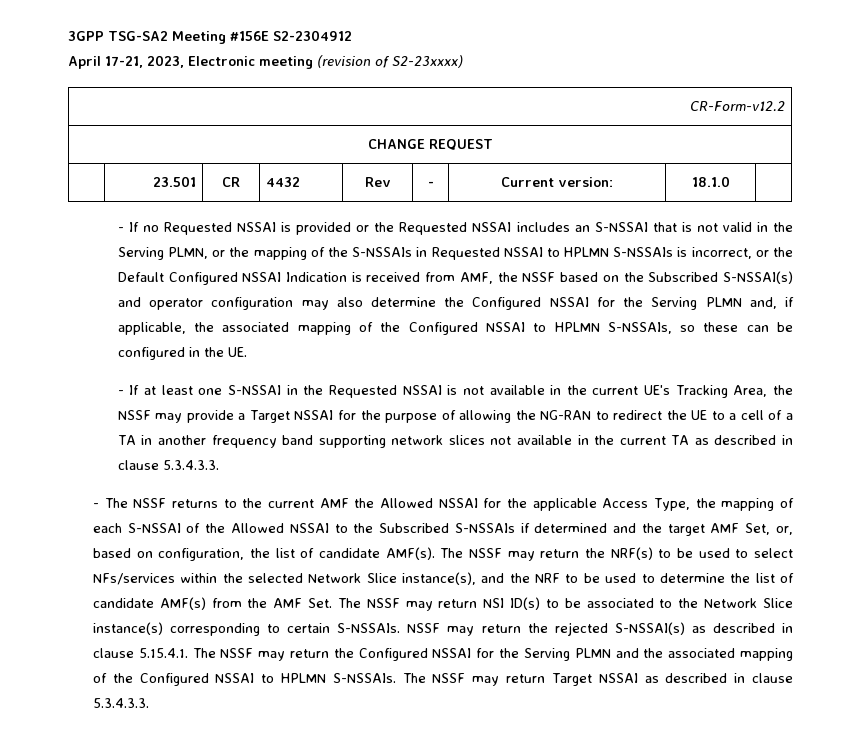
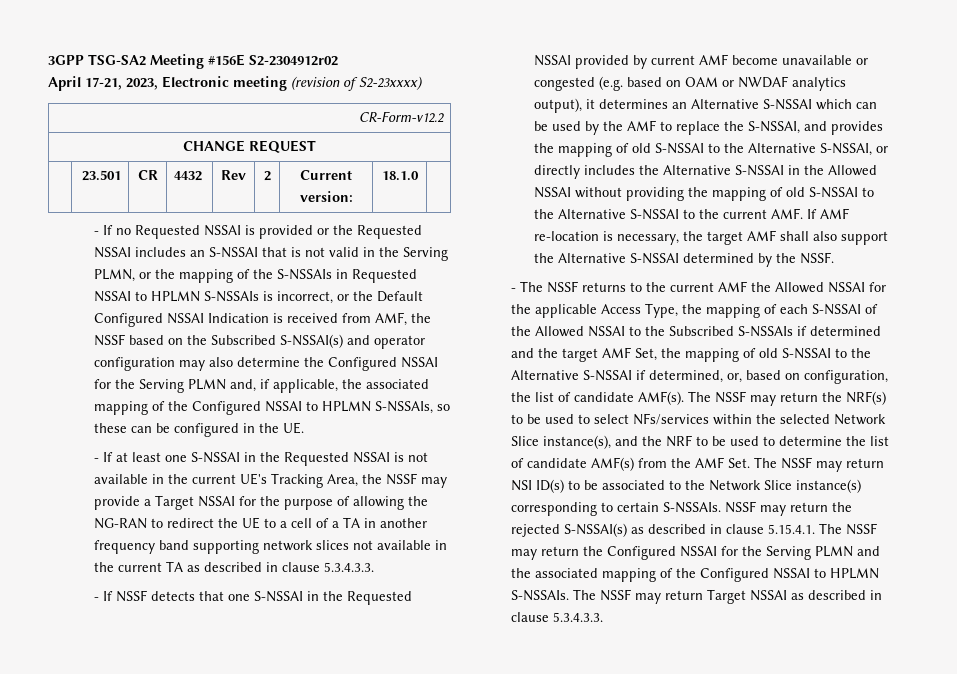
- 3GPP TSG-SA2 Meeting #156E S2-2304912
+ 3GPP TSG-SA2 Meeting #156E S2-2304912r02
- | 23.501 | CR | 4432 | Rev | - | Current version: | 18.1.0 |
+ | 23.501 | CR | 4432 | Rev | 2 | Current version: | 18.1.0 |
+ - If NSSF detects that one S-NSSAI in the Requested NSSAI provided by current AMF become unavailable or congested (e.g. based on OAM or NWDAF analytics output), it determines an Alternative S-NSSAI which can be used by the AMF to replace the S-NSSAI, and provides the mapping of old S-NSSAI to the Alternative S-NSSAI, or directly includes the Alternative S-NSSAI in the Allowed NSSAI without providing the mapping of old S-NSSAI to the Alternative S-NSSAI to the current AMF. If AMF re-location is necessary, the target AMF shall also support the Alternative S-NSSAI determined by the NSSF.
- - The NSSF returns to the current AMF the Allowed NSSAI for the applicable Access Type, the mapping of each S-NSSAI of the Allowed NSSAI to the Subscribed S-NSSAIs if determined and the target AMF Set, or, based on configuration, the list of candidate AMF(s).
+ - The NSSF returns to the current AMF the Allowed NSSAI for the applicable Access Type, the mapping of each S-NSSAI of the Allowed NSSAI to the Subscribed S-NSSAIs if determined and the target AMF Set, the mapping of old S-NSSAI to the Alternative S-NSSAI if determined, or, based on configuration, the list of candidate AMF(s).

